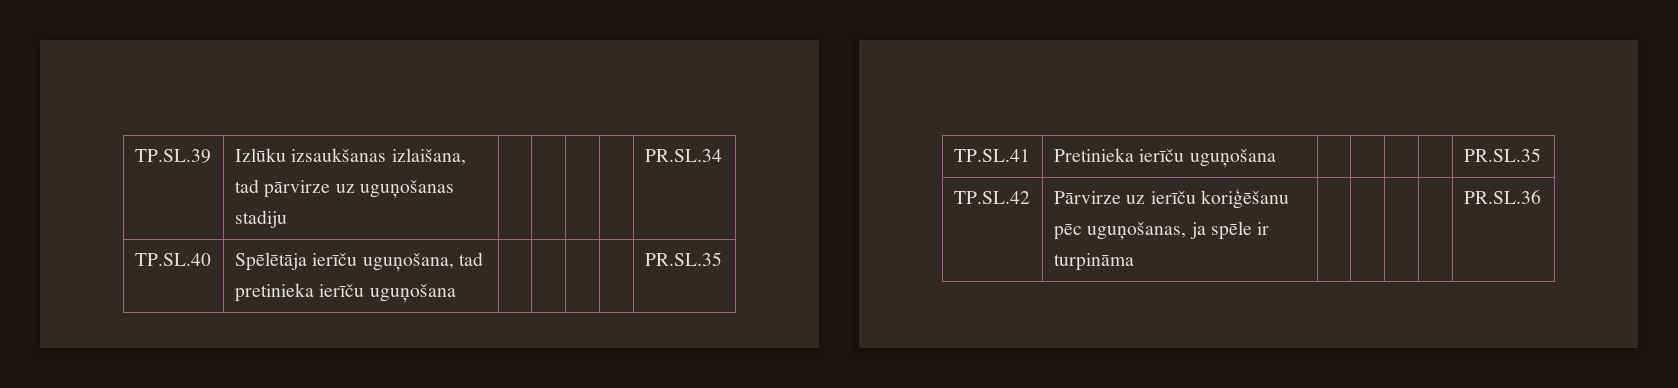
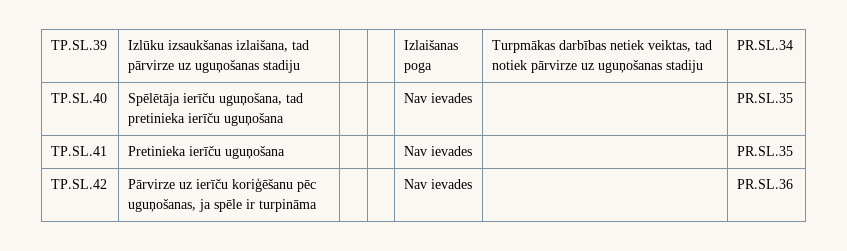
- TP.SL.39 | Izlūku izsaukšanas izlaišana, tad pārvirze uz uguņošanas stadiju | | | | | PR.SL.34
+ TP.SL.39 | Izlūku izsaukšanas izlaišana, tad pārvirze uz uguņošanas stadiju | | | Izlaišanas poga | Turpmākas darbības netiek veiktas, tad notiek pārvirze uz uguņošanas stadiju | PR.SL.34
- TP.SL.40 | Spēlētāja ierīču uguņošana, tad pretinieka ierīču uguņošana | | | | | PR.SL.35
+ TP.SL.40 | Spēlētāja ierīču uguņošana, tad pretinieka ierīču uguņošana | | | Nav ievades | | PR.SL.35
- TP.SL.41 | Pretinieka ierīču uguņošana | | | | | PR.SL.35
+ TP.SL.41 | Pretinieka ierīču uguņošana | | | Nav ievades | | PR.SL.35
- TP.SL.42 | Pārvirze uz ierīču koriģēšanu pēc uguņošanas, ja spēle ir turpināma | | | | | PR.SL.36
+ TP.SL.42 | Pārvirze uz ierīču koriģēšanu pēc uguņošanas, ja spēle ir turpināma | | | Nav ievades | | PR.SL.36

